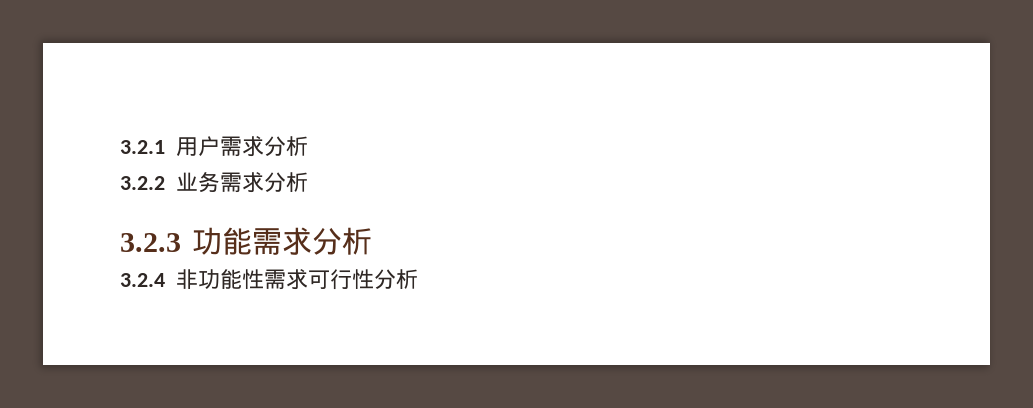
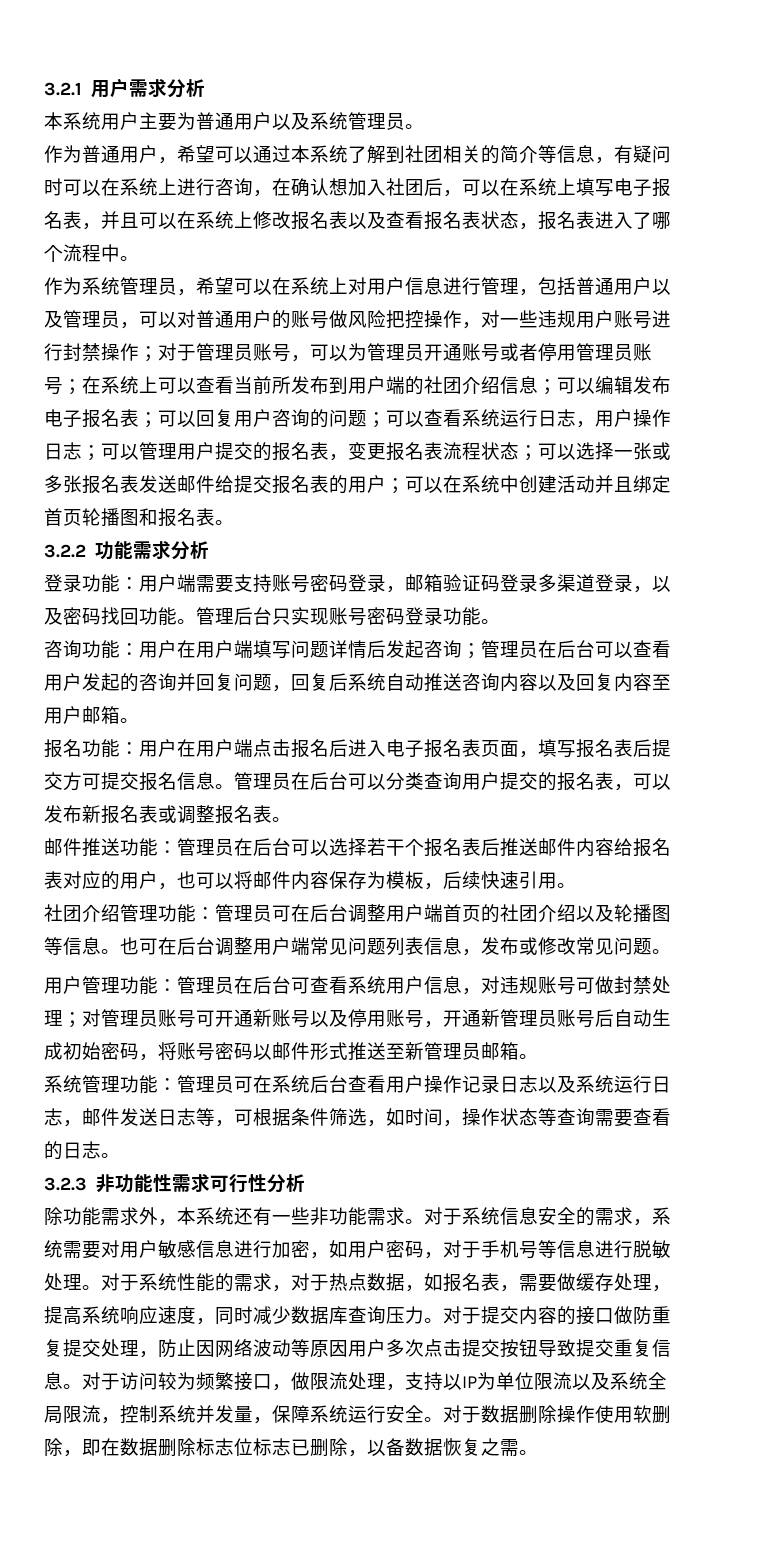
- 3.2.2业务需求分析
- 3.2.3功能需求分析
- 3.2.4非功能性需求可行性分析
+ 本系统用户主要为普通用户以及系统管理员。
+ 作为普通用户，希望可以通过本系统了解到社团相关的简介等信息，有疑问时可以在系统上进行咨询，在确认想加入社团后，可以在系统上填写电子报名表，并且可以在系统上修改报名表以及查看报名表状态，报名表进入了哪个流程中。
+ 作为系统管理员，希望可以在系统上对用户信息进行管理，包括普通用户以及管理员，可以对普通用户的账号做风险把控操作，对一些违规用户账号进行封禁操作；对于管理员账号，可以为管理员开通账号或者停用管理员账号；在系统上可以查看当前所发布到用户端的社团介绍信息；可以编辑发布电子报名表；可以回复用户咨询的问题；可以查看系统运行日志，用户操作日志；可以管理用户提交的报名表，变更报名表流程状态；可以选择一张或多张报名表发送邮件给提交报名表的用户；可以在系统中创建活动并且绑定首页轮播图和报名表。
+ 3.2.2功能需求分析
+ 登录功能：用户端需要支持账号密码登录，邮箱验证码登录多渠道登录，以及密码找回功能。管理后台只实现账号密码登录功能。
+ 咨询功能：用户在用户端填写问题详情后发起咨询；管理员在后台可以查看用户发起的咨询并回复问题，回复后系统自动推送咨询内容以及回复内容至用户邮箱。
+ 报名功能：用户在用户端点击报名后进入电子报名表页面，填写报名表后提交方可提交报名信息。管理员在后台可以分类查询用户提交的报名表，可以发布新报名表或调整报名表。
+ 邮件推送功能：管理员在后台可以选择若干个报名表后推送邮件内容给报名表对应的用户，也可以将邮件内容保存为模板，后续快速引用。
+ 社团介绍管理功能：管理员可在后台调整用户端首页的社团介绍以及轮播图等信息。也可在后台调整用户端常见问题列表信息，发布或修改常见问题。
+ 用户管理功能：管理员在后台可查看系统用户信息，对违规账号可做封禁处理；对管理员账号可开通新账号以及停用账号，开通新管理员账号后自动生成初始密码，将账号密码以邮件形式推送至新管理员邮箱。
+ 系统管理功能：管理员可在系统后台查看用户操作记录日志以及系统运行日志，邮件发送日志等，可根据条件筛选，如时间，操作状态等查询需要查看的日志。
+ 3.2.3非功能性需求可行性分析
+ 除功能需求外，本系统还有一些非功能需求。对于系统信息安全的需求，系统需要对用户敏感信息进行加密，如用户密码，对于手机号等信息进行脱敏处理。对于系统性能的需求，对于热点数据，如报名表，需要做缓存处理，提高系统响应速度，同时减少数据库查询压力。对于提交内容的接口做防重复提交处理，防止因网络波动等原因用户多次点击提交按钮导致提交重复信息。对于访问较为频繁接口，做限流处理，支持以IP为单位限流以及系统全局限流，控制系统并发量，保障系统运行安全。对于数据删除操作使用软删除，即在数据删除标志位标志已删除，以备数据恢复之需。

